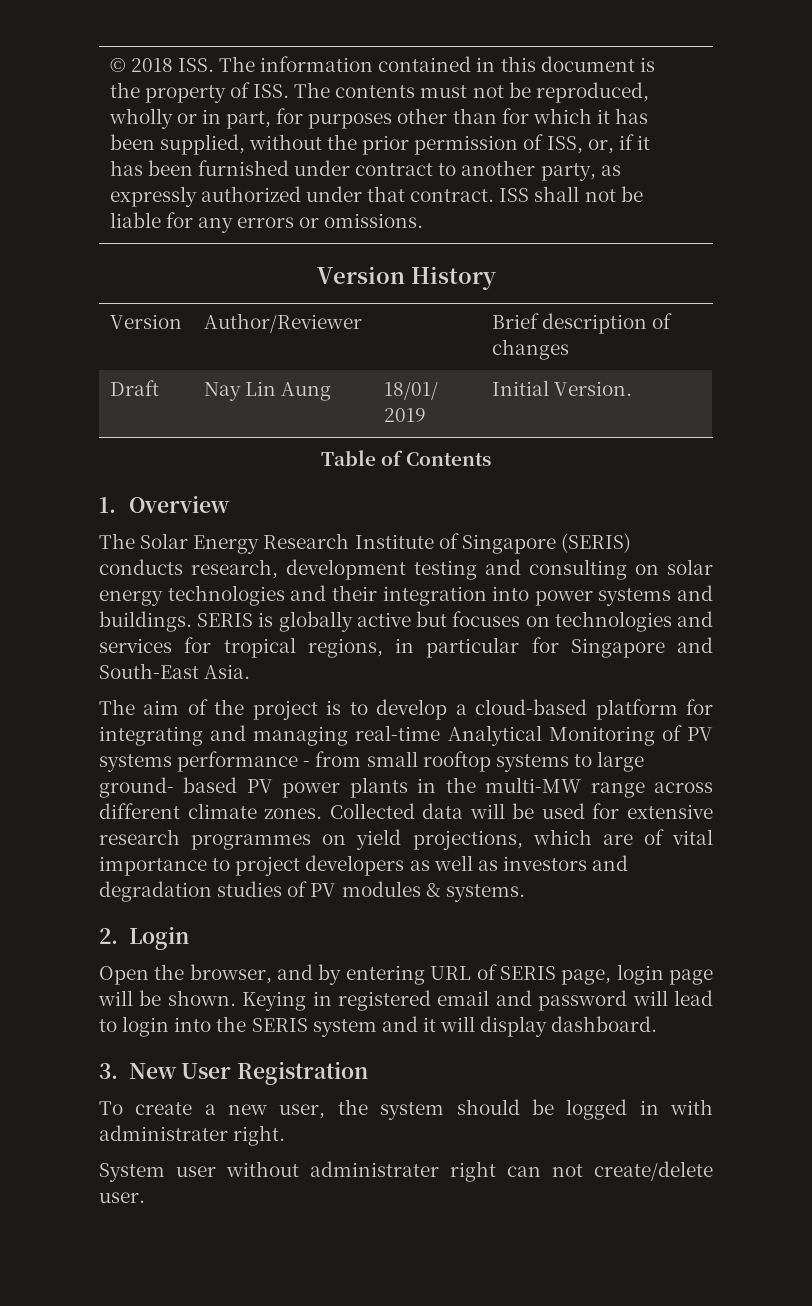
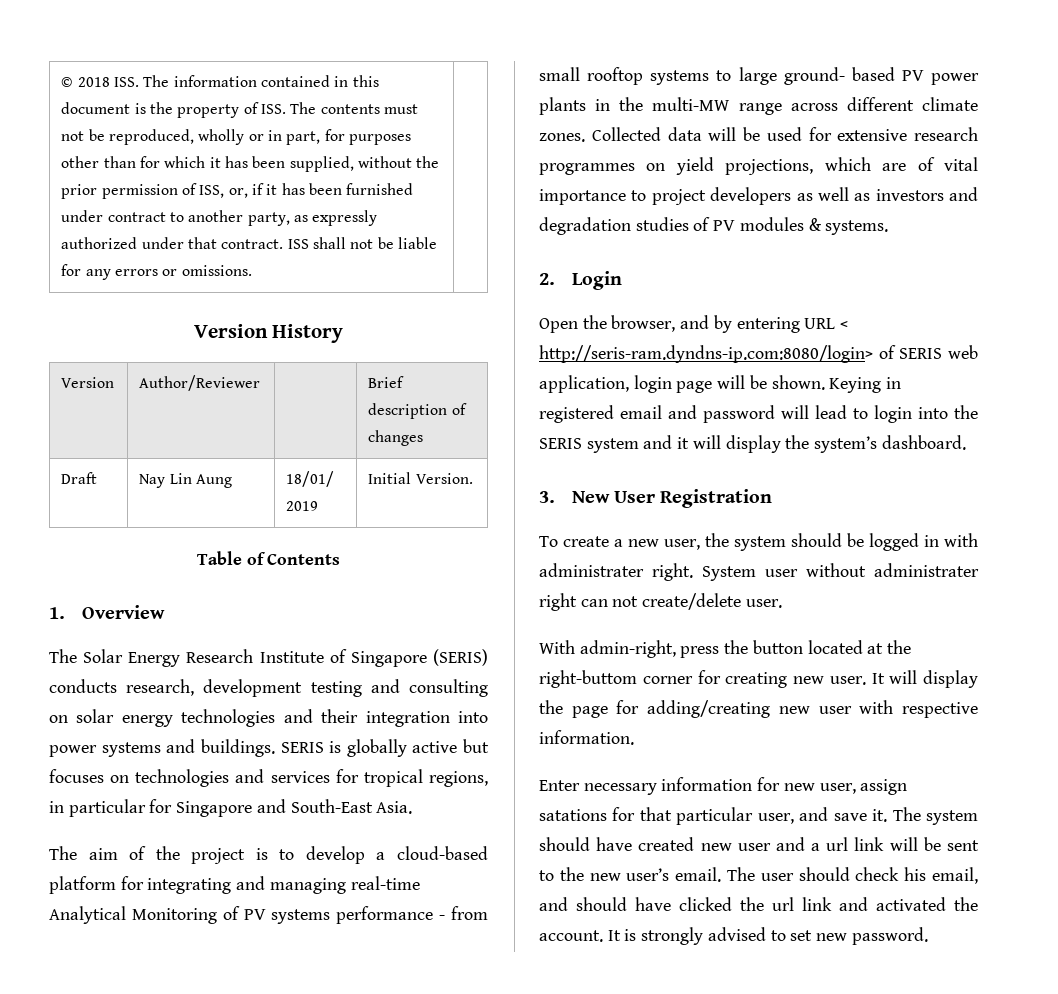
- Open the browser, and by entering URL of SERIS page, login page will be shown.
+ Open the browser, and by entering URL < http://seris-ram.dyndns-ip.com:8080/login> of SERIS web application, login page will be shown.
- Keying in registered email and password will lead to login into the SERIS system and it will display dashboard.
+ Keying in registered email and password will lead to login into the SERIS system and it will display the system’s dashboard.
- To create a new user, the system should be logged in with administrater right.
- System user without administrater right can not create/delete user.
+ To create a new user, the system should be logged in with administrater right. System user without administrater right can not create/delete user.
+ With admin-right, press the button located at the right-buttom corner for creating new user. It will display the page for adding/creating new user with respective information.
+ Enter necessary information for new user, assign satations for that particular user, and save it. The system should have created new user and a url link will be sent to the new user’s email. The user should check his email, and should have clicked the url link and activated the account. It is strongly advised to set new password.

